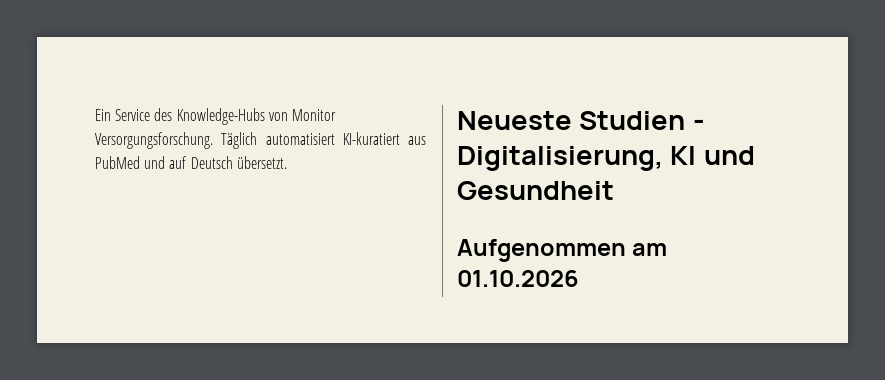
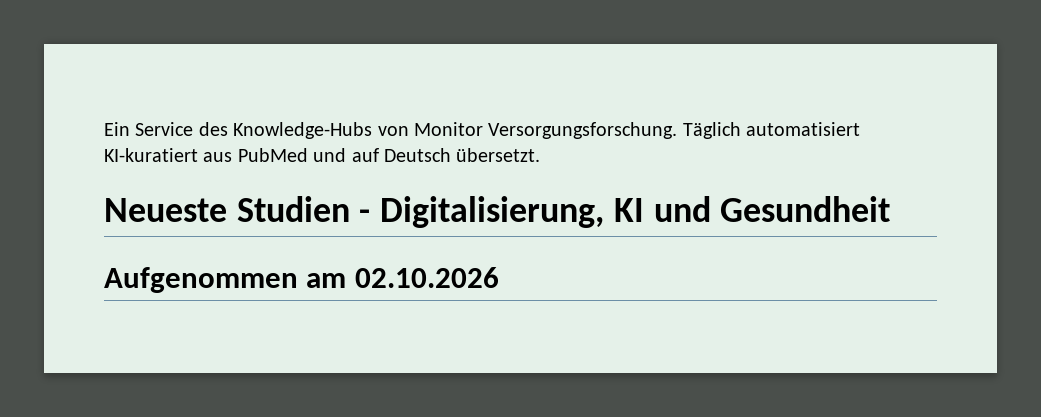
- Aufgenommen am 01.10.2026
+ Aufgenommen am 02.10.2026

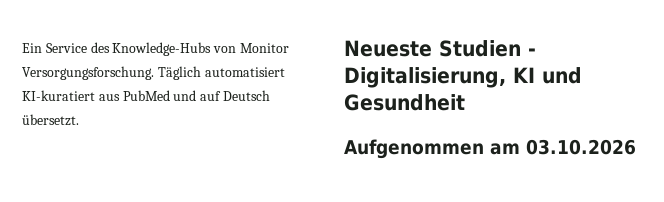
- Aufgenommen am 02.10.2026
+ Aufgenommen am 03.10.2026

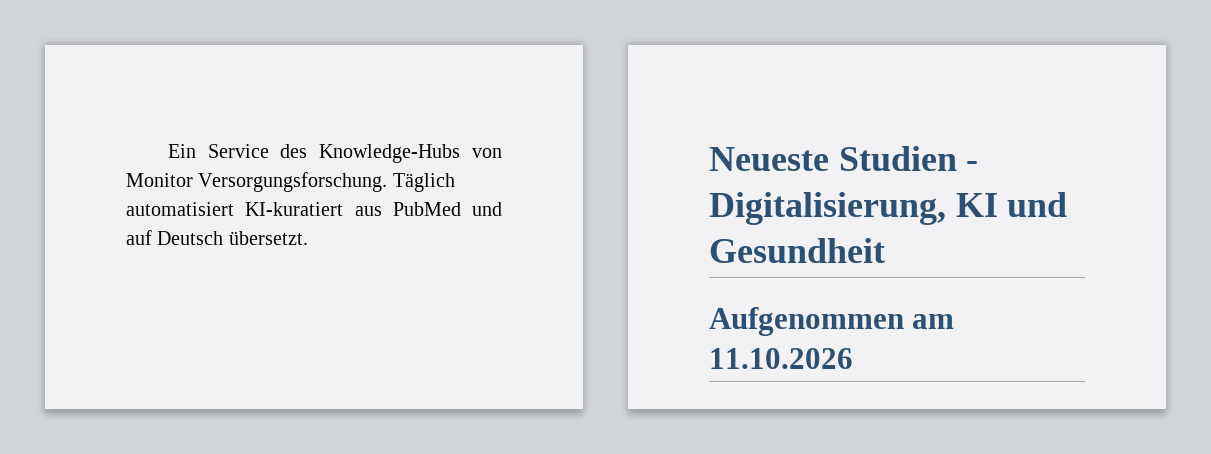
- Aufgenommen am 03.10.2026
+ Aufgenommen am 11.10.2026

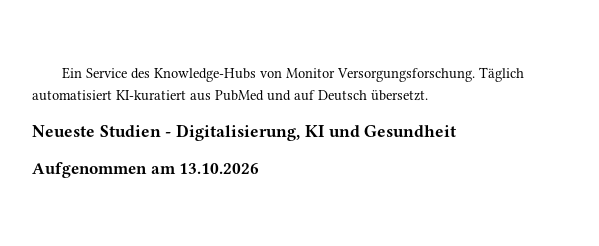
- Aufgenommen am 11.10.2026
+ Aufgenommen am 13.10.2026

